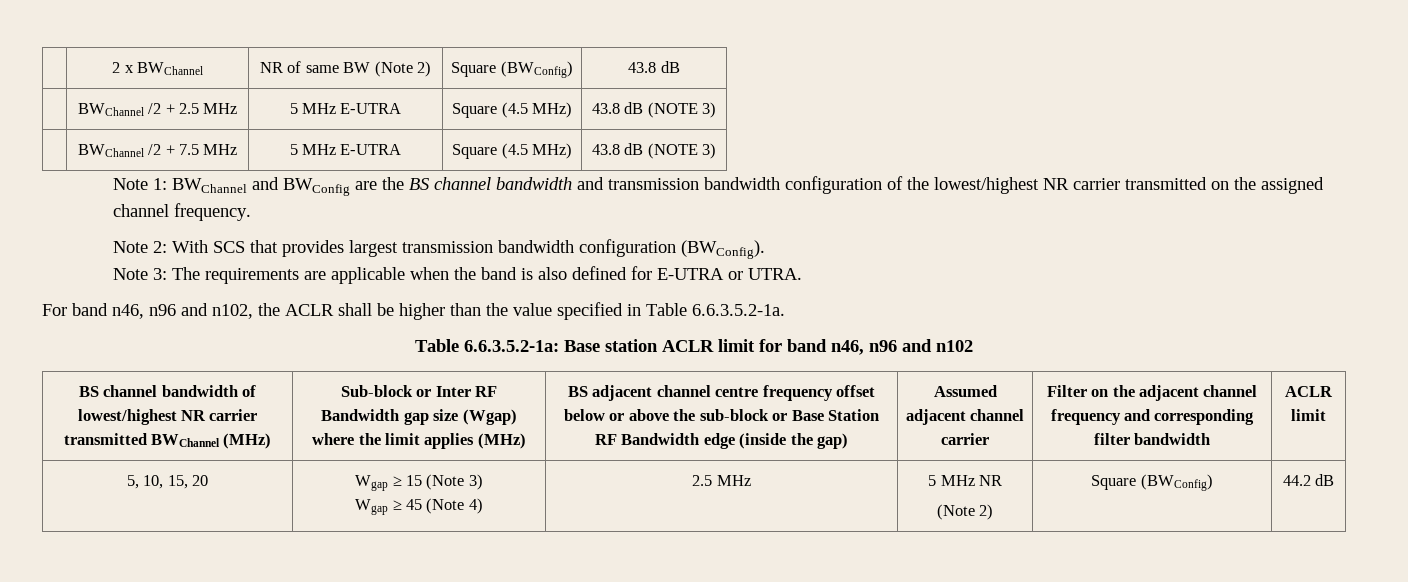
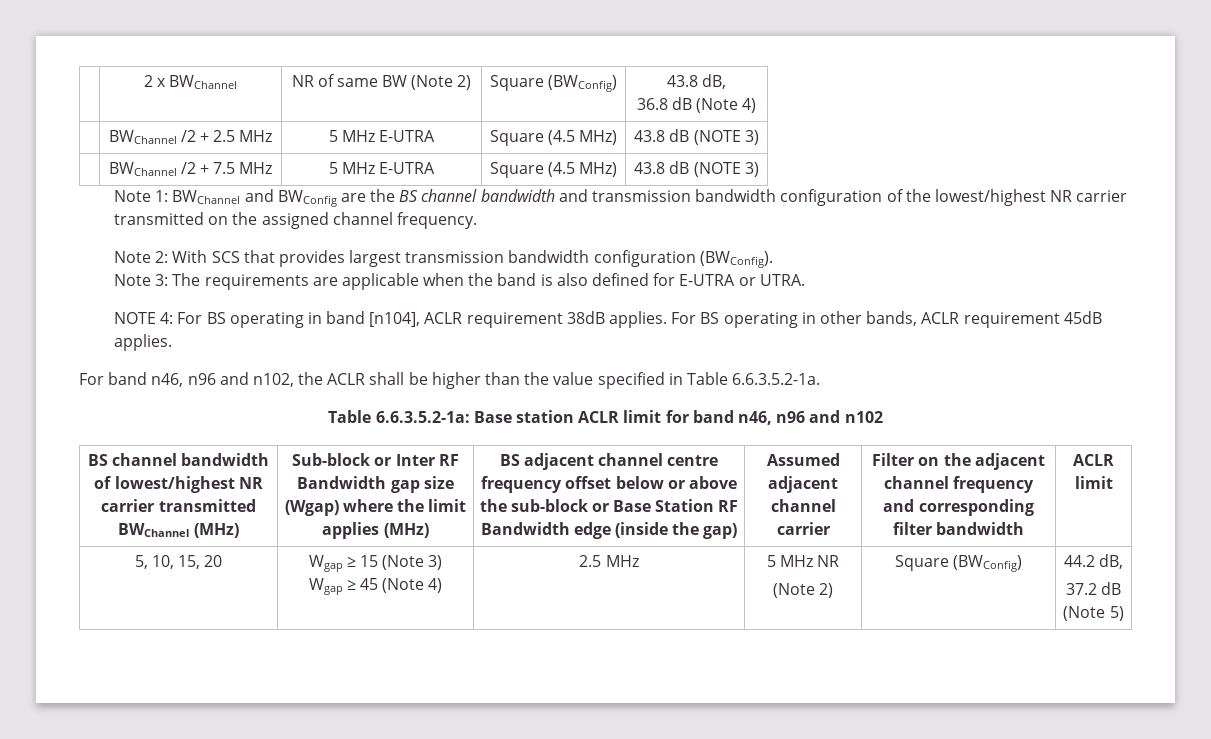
- | 2 x BWChannel | NR of same BW (Note 2) | Square (BWConfig) | 43.8 dB
+ | 2 x BWChannel | NR of same BW (Note 2) | Square (BWConfig) | 43.8 dB,
+ 36.8 dB (Note 4)
+ NOTE 4: For BS operating in band [n104], ACLR requirement 38dB applies. For BS operating in other bands, ACLR requirement 45dB applies.
  5, 10, 15, 20 | Wgap ≥ 15 (Note 3)
  Wgap ≥ 45 (Note 4) | 2.5 MHz | 5 MHz NR
- (Note 2) | Square (BWConfig) | 44.2 dB
+ (Note 2) | Square (BWConfig) | 44.2 dB,
+ 37.2 dB (Note 5)

